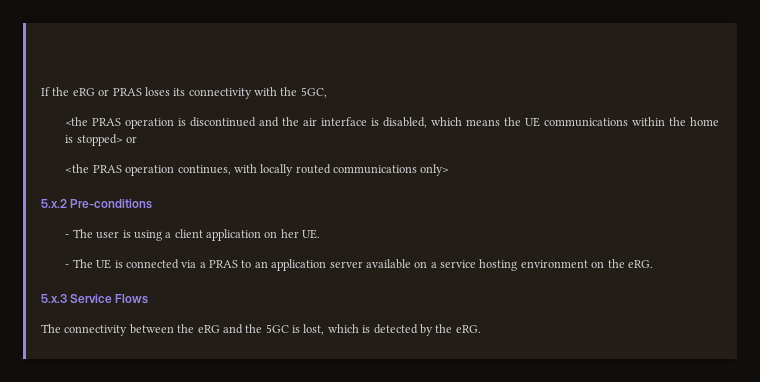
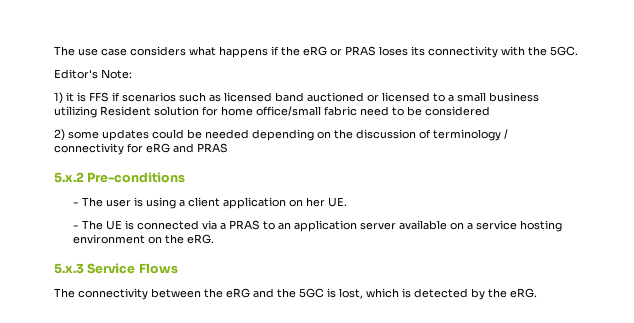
- If the eRG or PRAS loses its connectivity with the 5GC,
- <the PRAS operation is discontinued and the air interface is disabled, which means the UE communications within the home is stopped> or
- <the PRAS operation continues, with locally routed communications only>
+ The use case considers what happens if the eRG or PRAS loses its connectivity with the 5GC.
+ Editor's Note:
+ 1) it is FFS if scenarios such as licensed band auctioned or licensed to a small business utilizing Resident solution for home office/small fabric need to be considered
+ 2) some updates could be needed depending on the discussion of terminology / connectivity for eRG and PRAS

